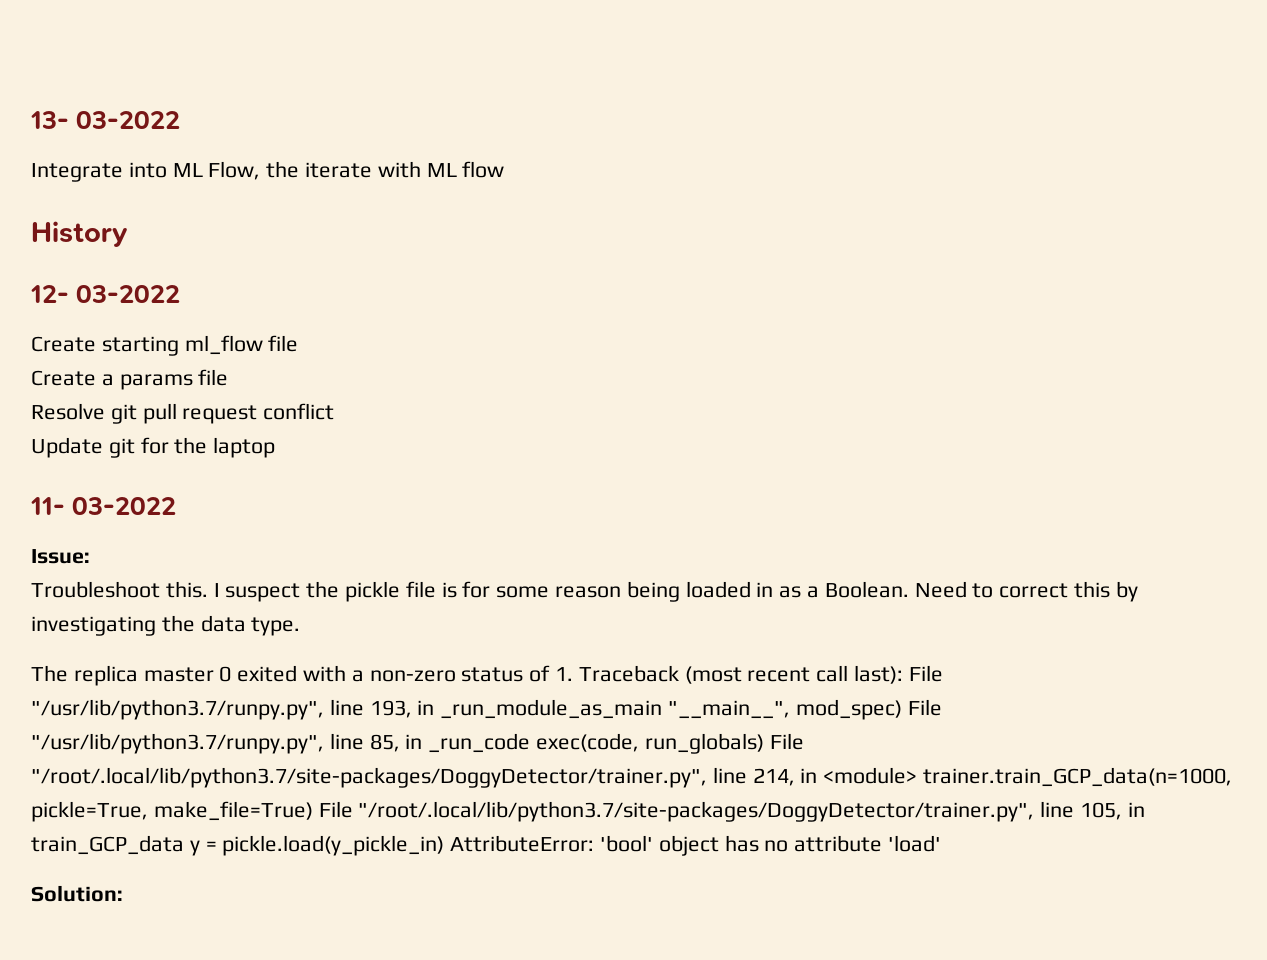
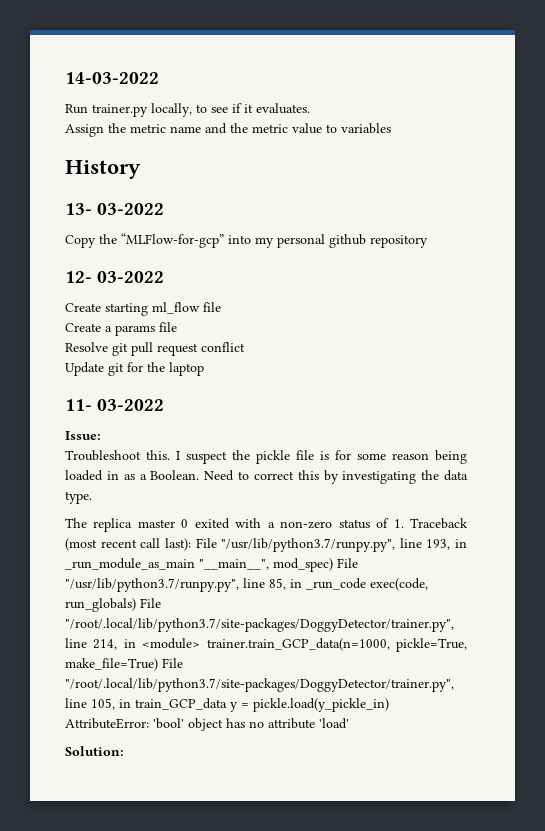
+ 14-03-2022
+ Run trainer.py locally, to see if it evaluates.
+ Assign the metric name and the metric value to variables
+ History
  13- 03-2022
- Integrate into ML Flow, the iterate with ML flow
- History
+ Copy the “MLFlow-for-gcp” into my personal github repository

